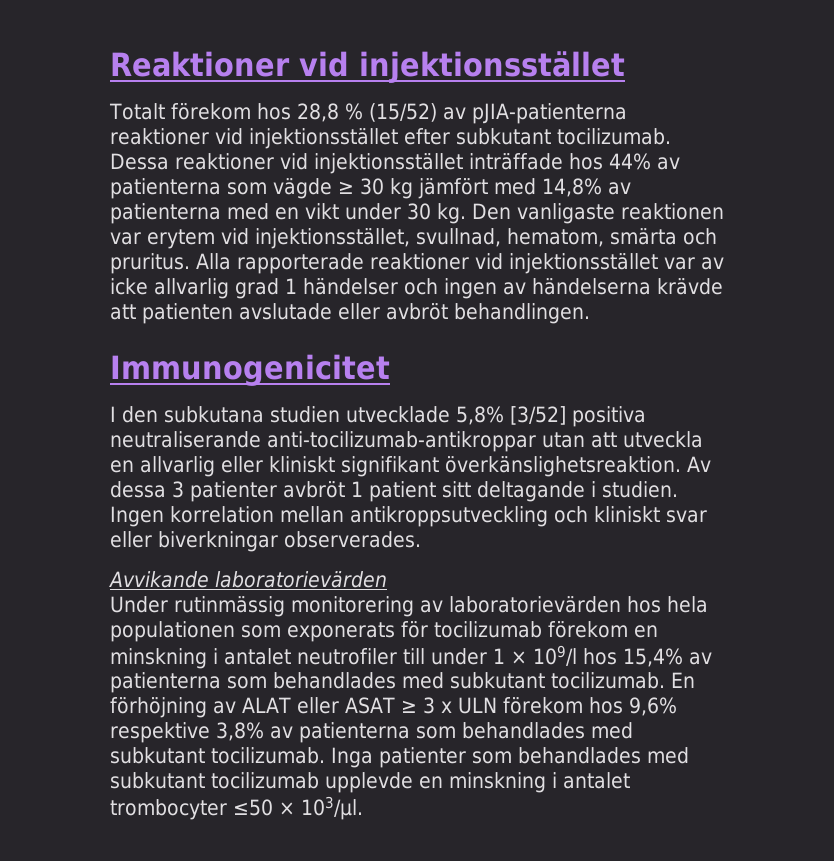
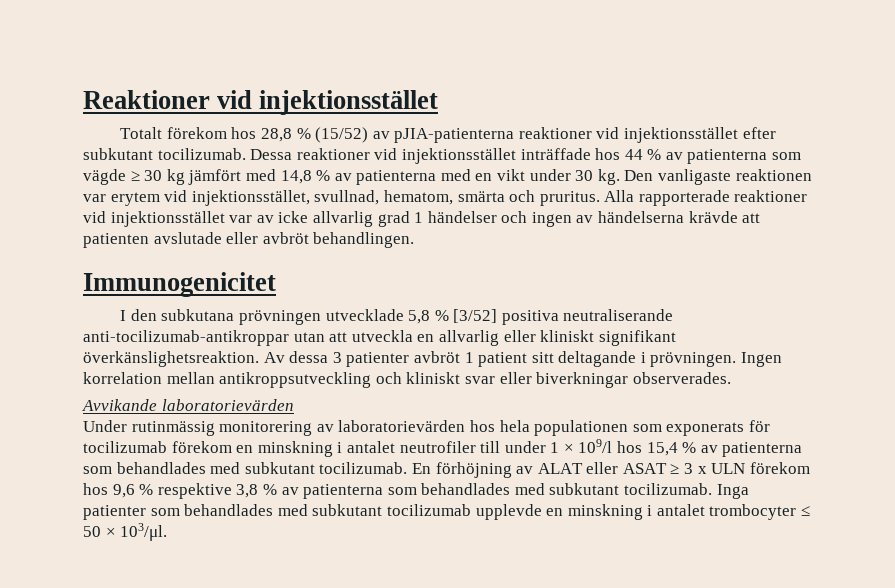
- Dessa reaktioner vid injektionsstället inträffade hos 44% av patienterna som vägde ≥ 30 kg jämfört med 14,8% av patienterna med en vikt under 30 kg.
+ Dessa reaktioner vid injektionsstället inträffade hos 44 % av patienterna som vägde ≥ 30 kg jämfört med 14,8 % av patienterna med en vikt under 30 kg.
- I den subkutana studien utvecklade 5,8% [3/52] positiva neutraliserande anti-tocilizumab-antikroppar utan att utveckla en allvarlig eller kliniskt signifikant överkänslighetsreaktion.
+ I den subkutana prövningen utvecklade 5,8 % [3/52] positiva neutraliserande anti-tocilizumab-antikroppar utan att utveckla en allvarlig eller kliniskt signifikant överkänslighetsreaktion.
- Av dessa 3 patienter avbröt 1 patient sitt deltagande i studien.
+ Av dessa 3 patienter avbröt 1 patient sitt deltagande i prövningen.
- Under rutinmässig monitorering av laboratorievärden hos hela populationen som exponerats för tocilizumab förekom en minskning i antalet neutrofiler till under 1 × 109/l hos 15,4% av patienterna som behandlades med subkutant tocilizumab.
+ Under rutinmässig monitorering av laboratorievärden hos hela populationen som exponerats för tocilizumab förekom en minskning i antalet neutrofiler till under 1 × 109/l hos 15,4 % av patienterna som behandlades med subkutant tocilizumab.
- En förhöjning av ALAT eller ASAT ≥ 3 x ULN förekom hos 9,6% respektive 3,8% av patienterna som behandlades med subkutant tocilizumab.
+ En förhöjning av ALAT eller ASAT ≥ 3 x ULN förekom hos 9,6 % respektive 3,8 % av patienterna som behandlades med subkutant tocilizumab.
- Inga patienter som behandlades med subkutant tocilizumab upplevde en minskning i antalet trombocyter ≤50 × 103/μl.
+ Inga patienter som behandlades med subkutant tocilizumab upplevde en minskning i antalet trombocyter ≤ 50 × 103/μl.

